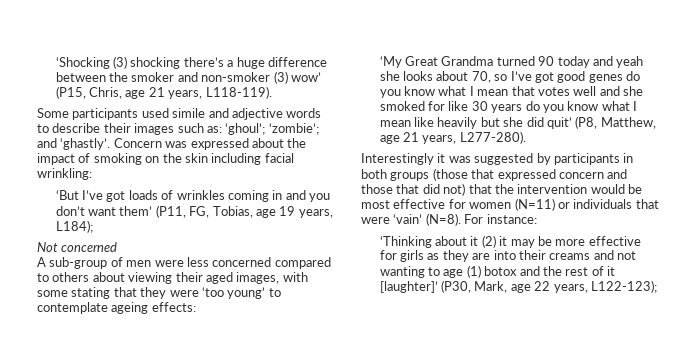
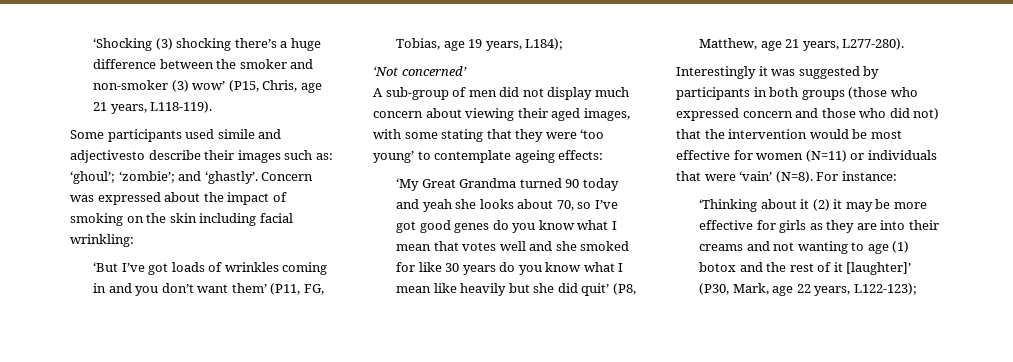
- Some participants used simile and adjective words to describe their images such as: ‘ghoul’; ‘zombie’; and ‘ghastly’.
+ Some participants used simile and adjectivesto describe their images such as: ‘ghoul’; ‘zombie’; and ‘ghastly’.
- Not concerned
+ ‘Not concerned’
- A sub-group of men were less concerned compared to others about viewing their aged images, with some stating that they were ‘too young’ to contemplate ageing effects:
+ A sub-group of men did not display much concern about viewing their aged images, with some stating that they were ‘too young’ to contemplate ageing effects:
- Interestingly it was suggested by participants in both groups (those that expressed concern and those that did not) that the intervention would be most effective for women (N=11) or individuals that were ‘vain’ (N=8).
+ Interestingly it was suggested by participants in both groups (those who expressed concern and those who did not) that the intervention would be most effective for women (N=11) or individuals that were ‘vain’ (N=8).

